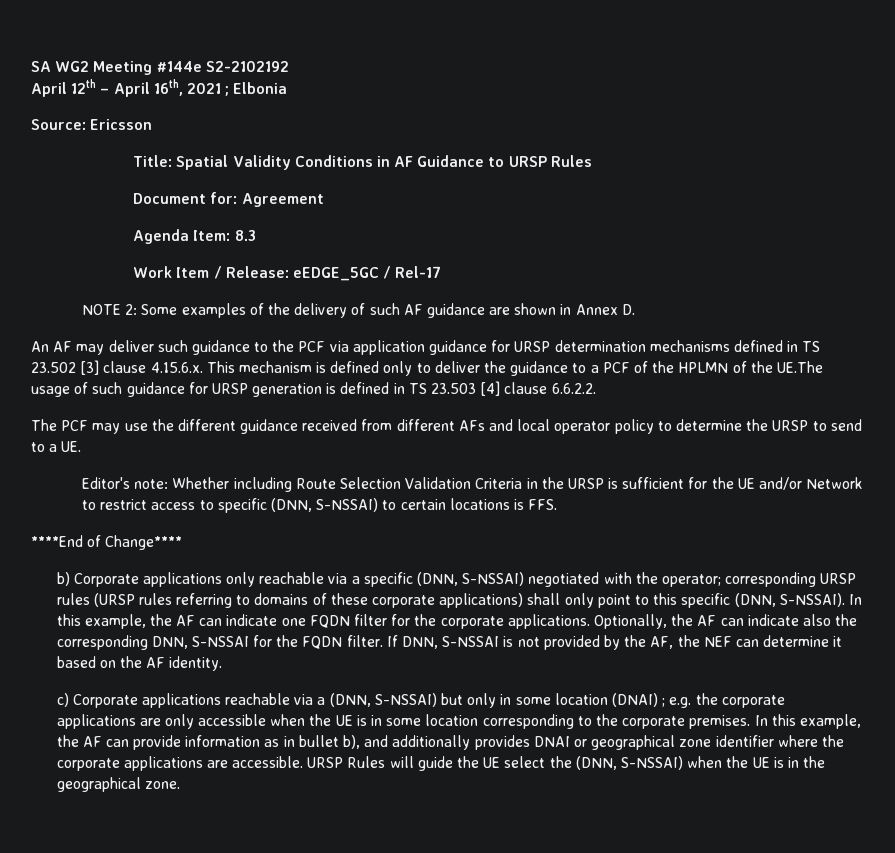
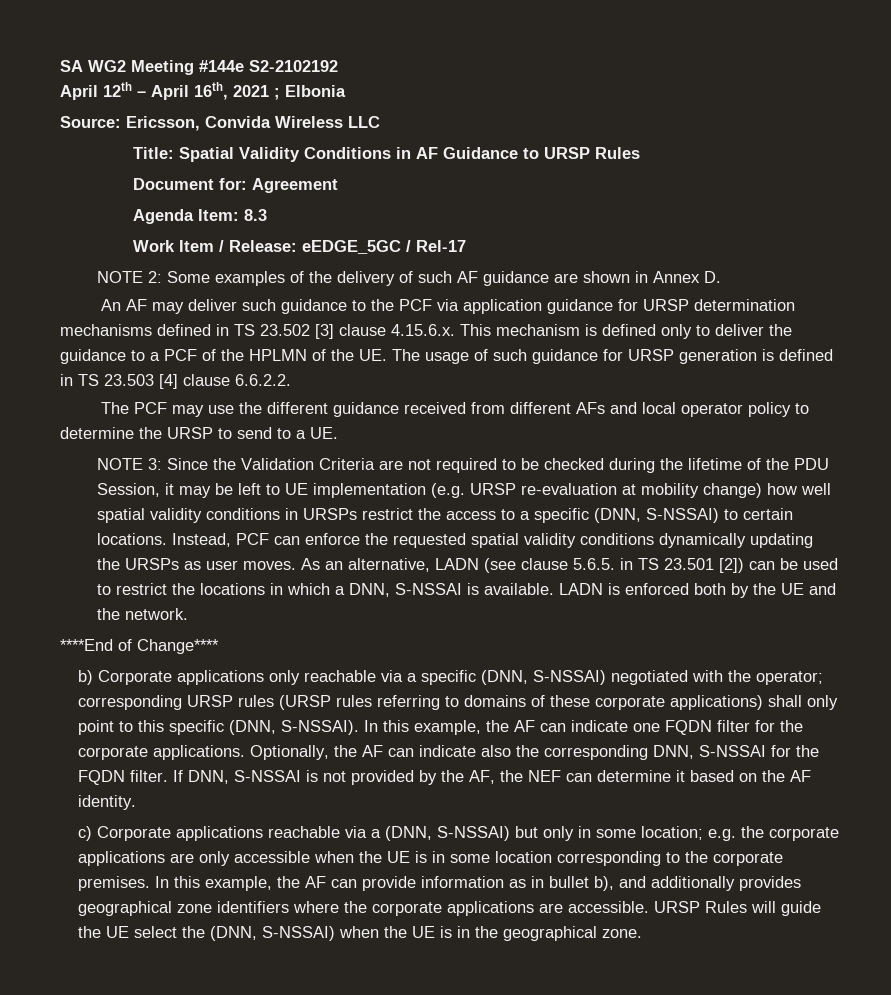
- Source: Ericsson
+ Source: Ericsson, Convida Wireless LLC
- An AF may deliver such guidance to the PCF via application guidance for URSP determination mechanisms defined in TS 23.502 [3] clause 4.15.6.x. This mechanism is defined only to deliver the guidance to a PCF of the HPLMN of the UE.The usage of such guidance for URSP generation is defined in TS 23.503 [4] clause 6.6.2.2.
+ An AF may deliver such guidance to the PCF via application guidance for URSP determination mechanisms defined in TS 23.502 [3] clause 4.15.6.x. This mechanism is defined only to deliver the guidance to a PCF of the HPLMN of the UE. The usage of such guidance for URSP generation is defined in TS 23.503 [4] clause 6.6.2.2.
- Editor's note: Whether including Route Selection Validation Criteria in the URSP is sufficient for the UE and/or Network to restrict access to specific (DNN, S-NSSAI) to certain locations is FFS.
+ NOTE 3: Since the Validation Criteria are not required to be checked during the lifetime of the PDU Session, it may be left to UE implementation (e.g. URSP re-evaluation at mobility change) how well spatial validity conditions in URSPs restrict the access to a specific (DNN, S-NSSAI) to certain locations. Instead, PCF can enforce the requested spatial validity conditions dynamically updating the URSPs as user moves. As an alternative, LADN (see clause 5.6.5. in TS 23.501 [2]) can be used to restrict the locations in which a DNN, S-NSSAI is available. LADN is enforced both by the UE and the network.
- c) Corporate applications reachable via a (DNN, S-NSSAI) but only in some location (DNAI) ; e.g. the corporate applications are only accessible when the UE is in some location corresponding to the corporate premises.
+ c) Corporate applications reachable via a (DNN, S-NSSAI) but only in some location; e.g. the corporate applications are only accessible when the UE is in some location corresponding to the corporate premises.
- In this example, the AF can provide information as in bullet b), and additionally provides DNAI or geographical zone identifier where the corporate applications are accessible.
+ In this example, the AF can provide information as in bullet b), and additionally provides geographical zone identifiers where the corporate applications are accessible.

